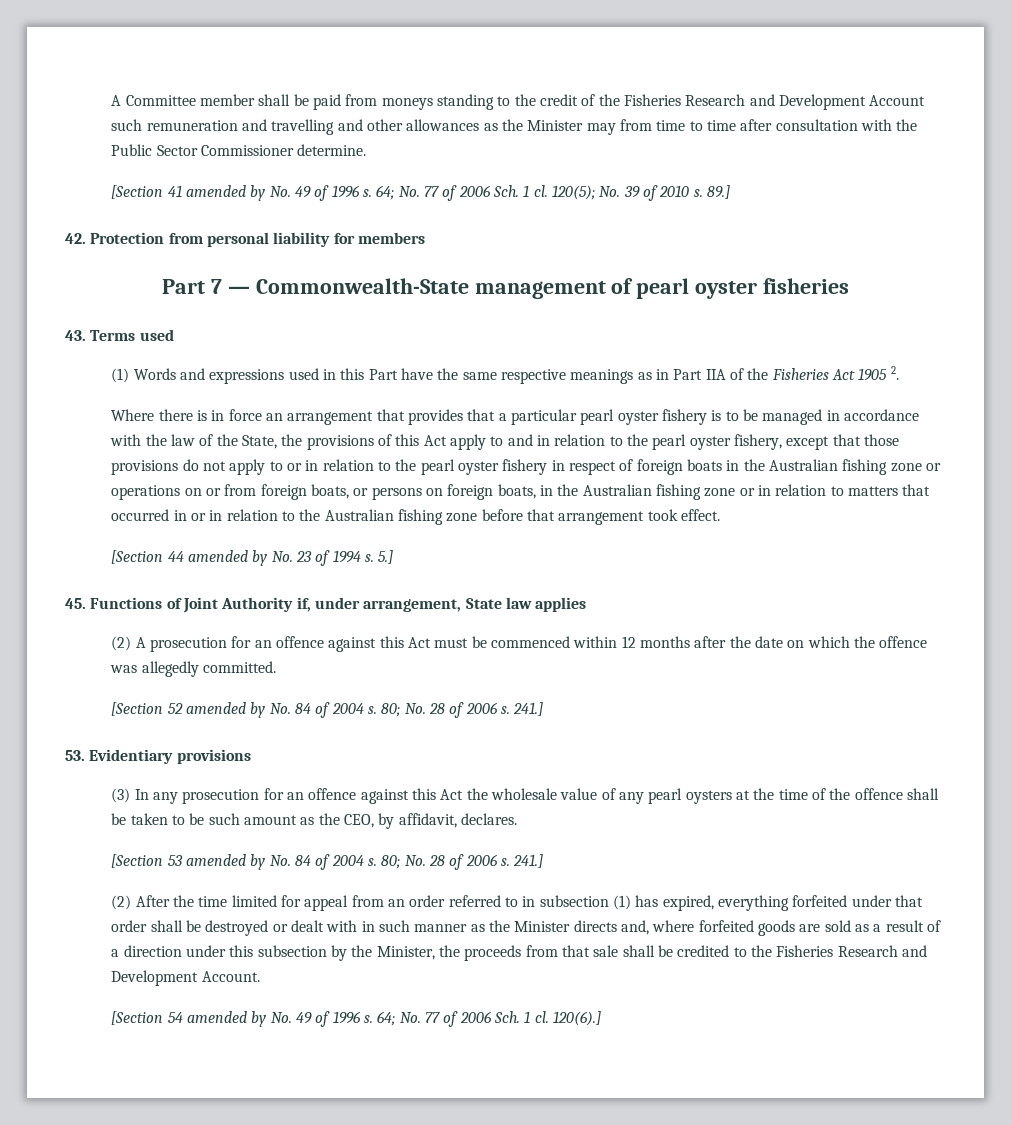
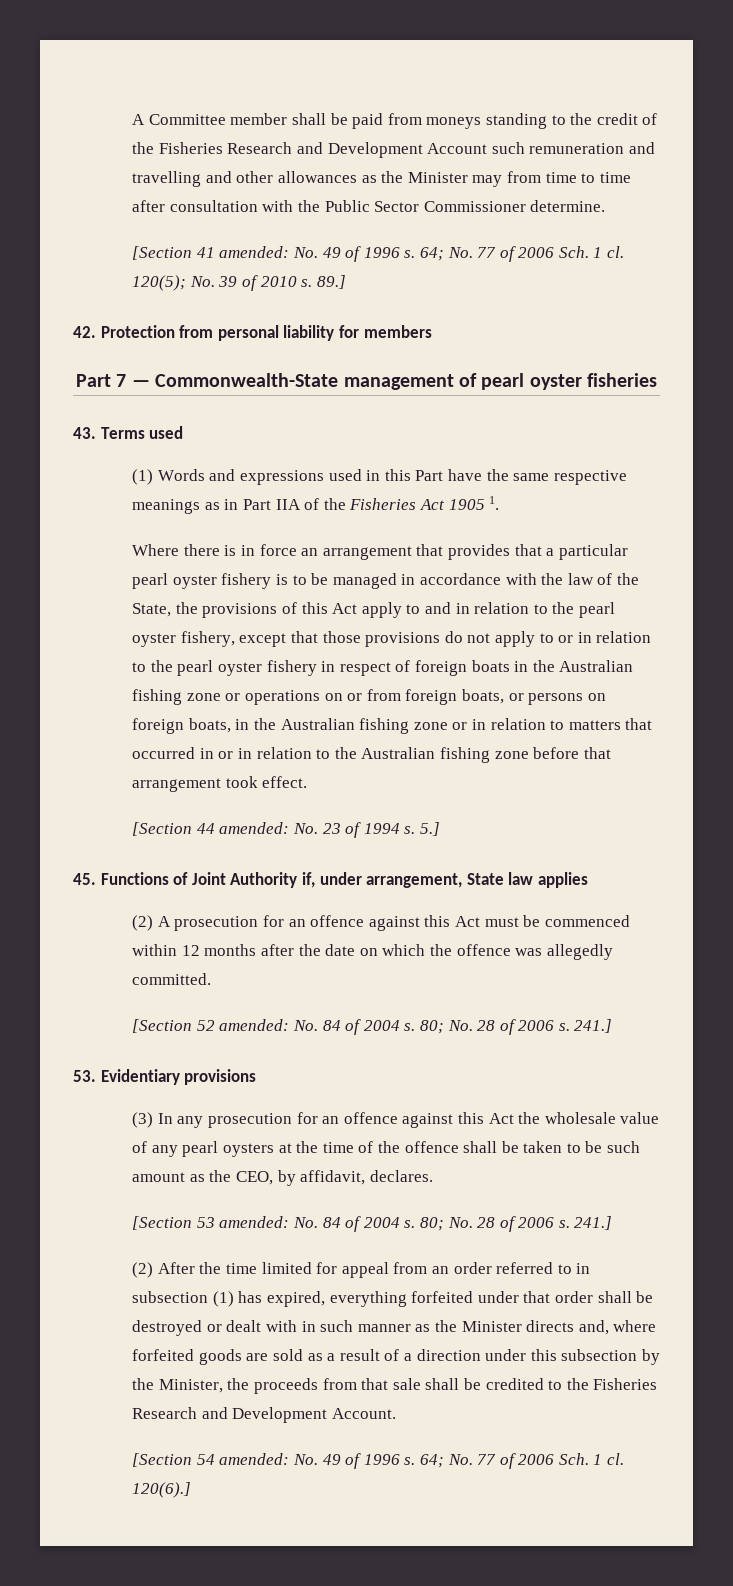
- [Section 41 amended by No. 49 of 1996 s.
+ [Section 41 amended: No. 49 of 1996 s.
- (1) Words and expressions used in this Part have the same respective meanings as in Part IIA of the Fisheries Act 1905 2.
+ (1) Words and expressions used in this Part have the same respective meanings as in Part IIA of the Fisheries Act 1905 1.
- [Section 44 amended by No. 23 of 1994 s.
+ [Section 44 amended: No. 23 of 1994 s.
- [Section 52 amended by No. 84 of 2004 s.
+ [Section 52 amended: No. 84 of 2004 s.
- [Section 53 amended by No. 84 of 2004 s.
+ [Section 53 amended: No. 84 of 2004 s.
- [Section 54 amended by No. 49 of 1996 s.
+ [Section 54 amended: No. 49 of 1996 s.

